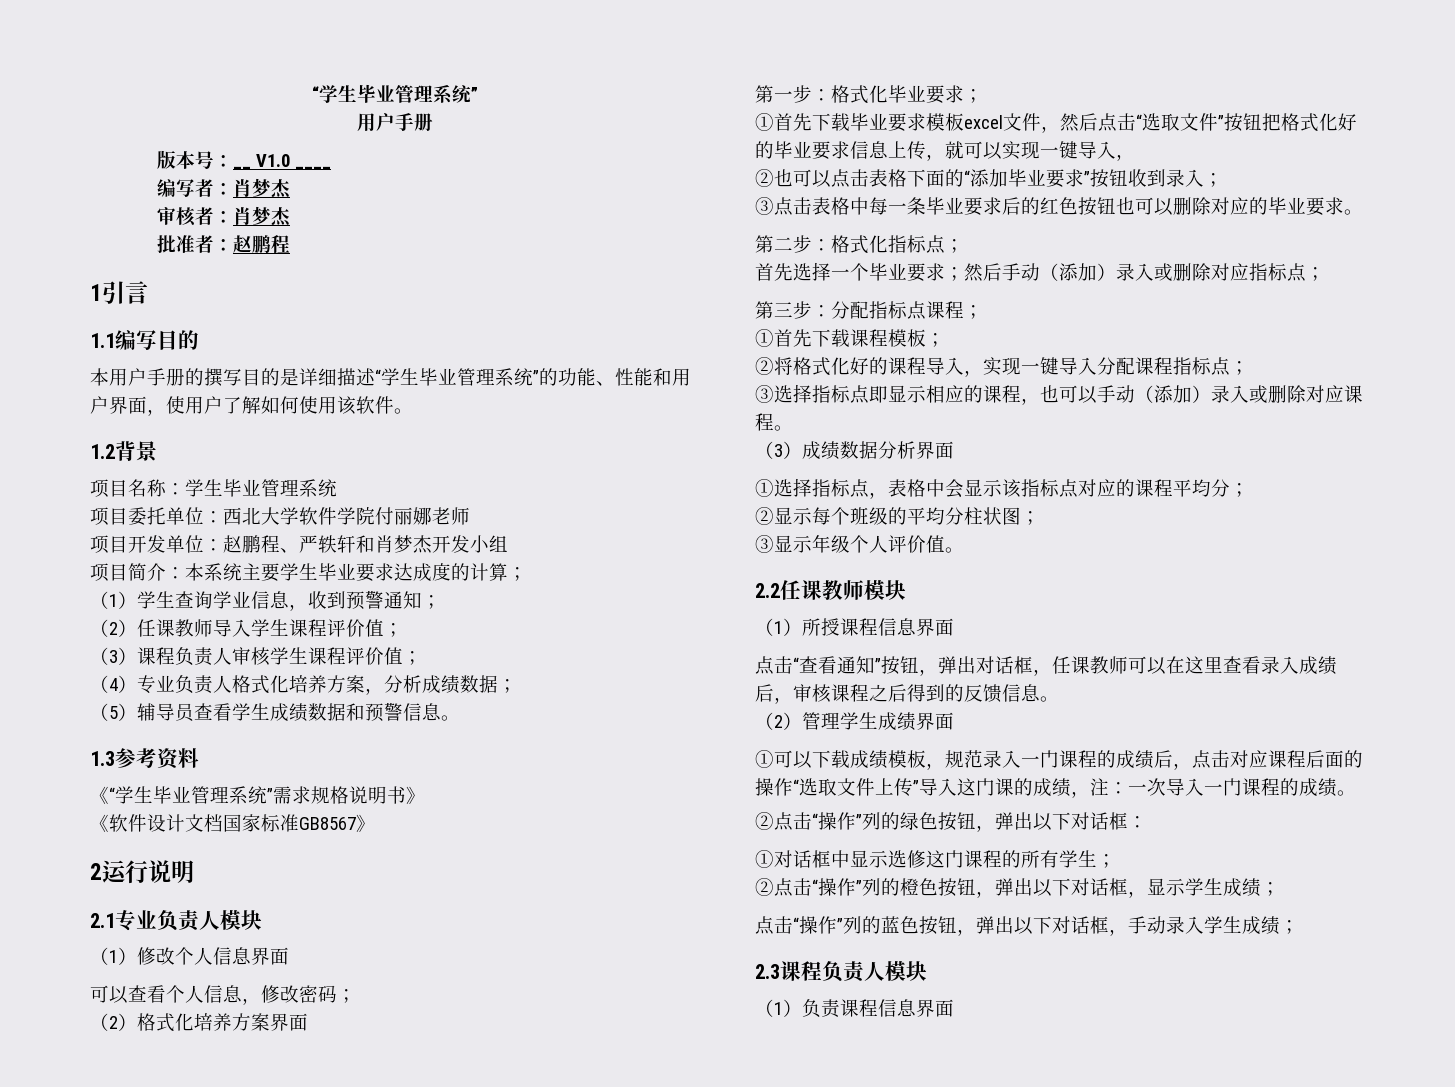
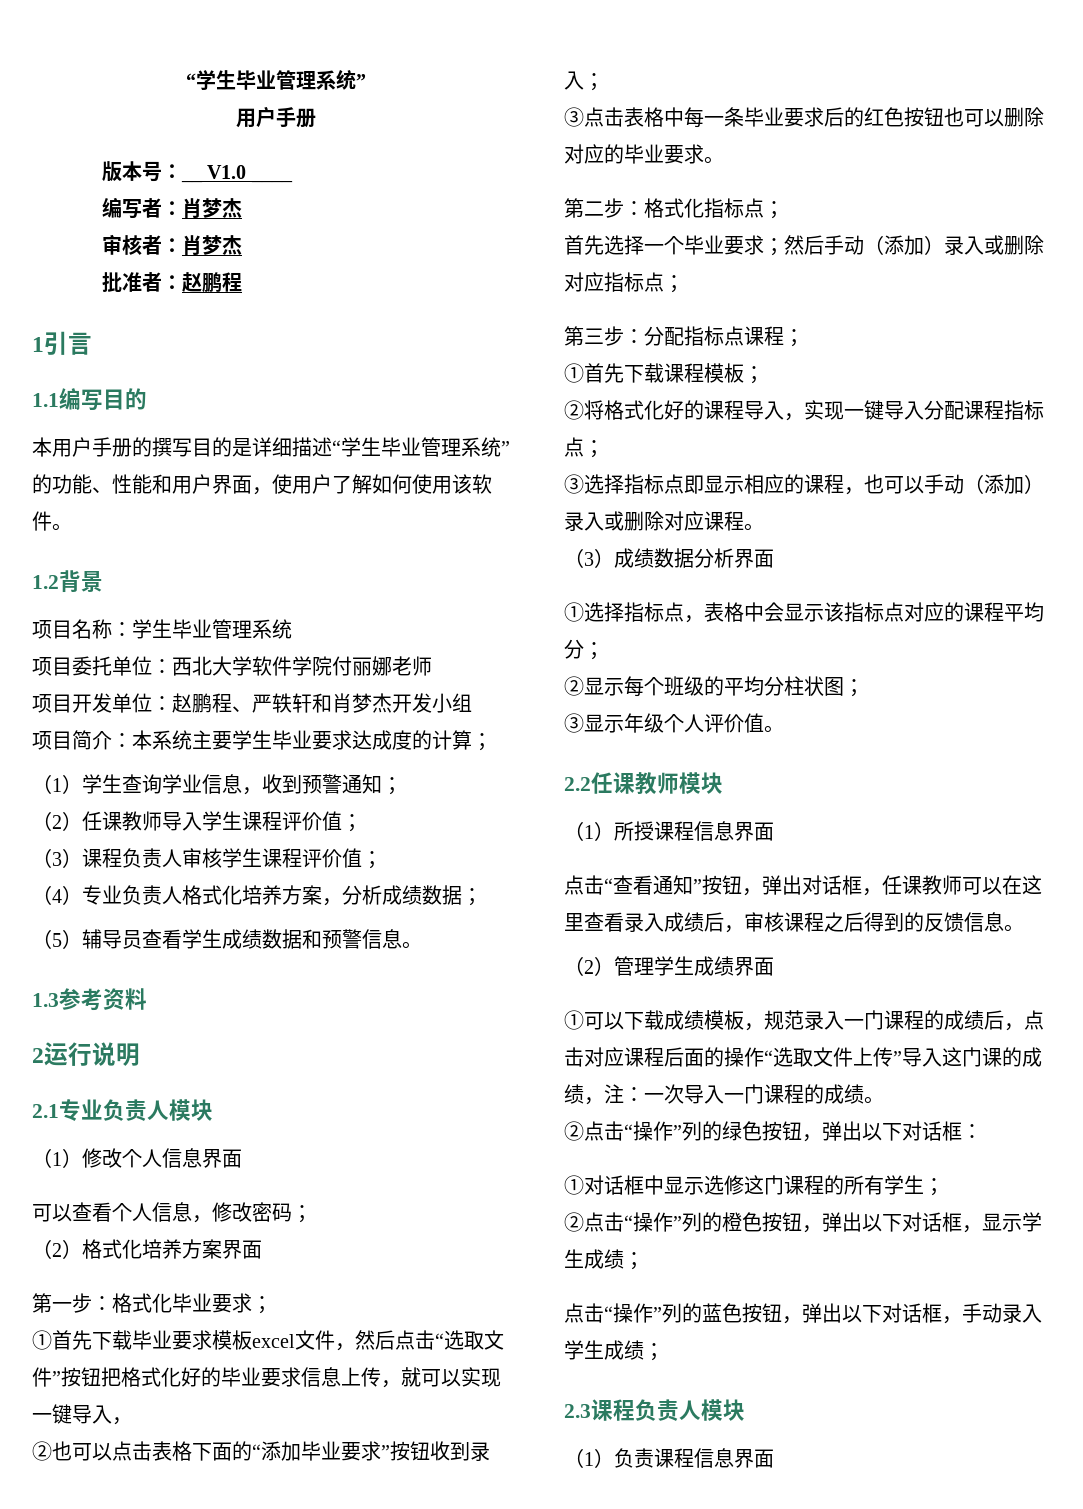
- 《“学生毕业管理系统”需求规格说明书》
- 《软件设计文档国家标准GB8567》

